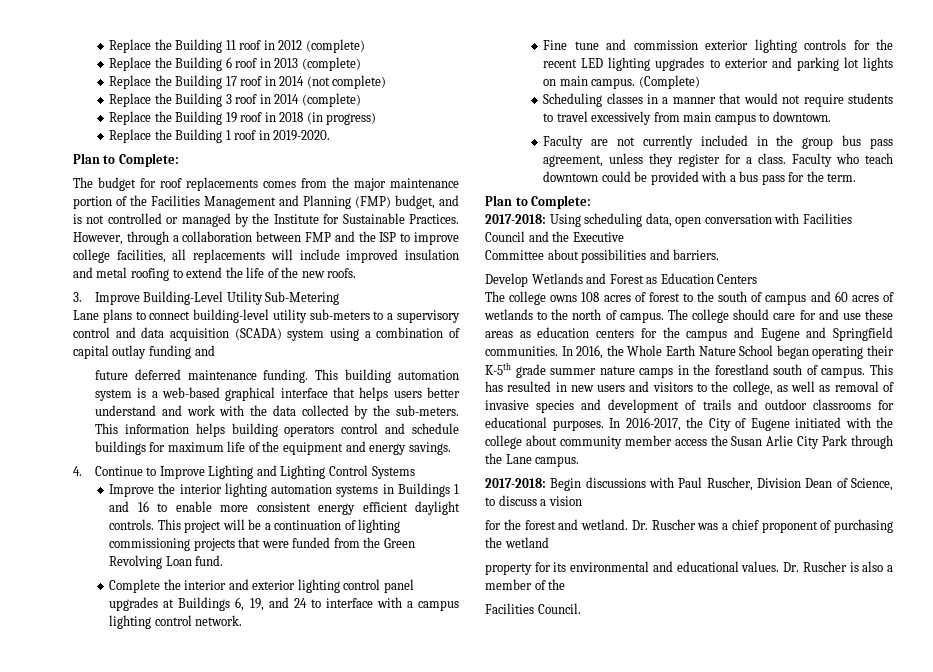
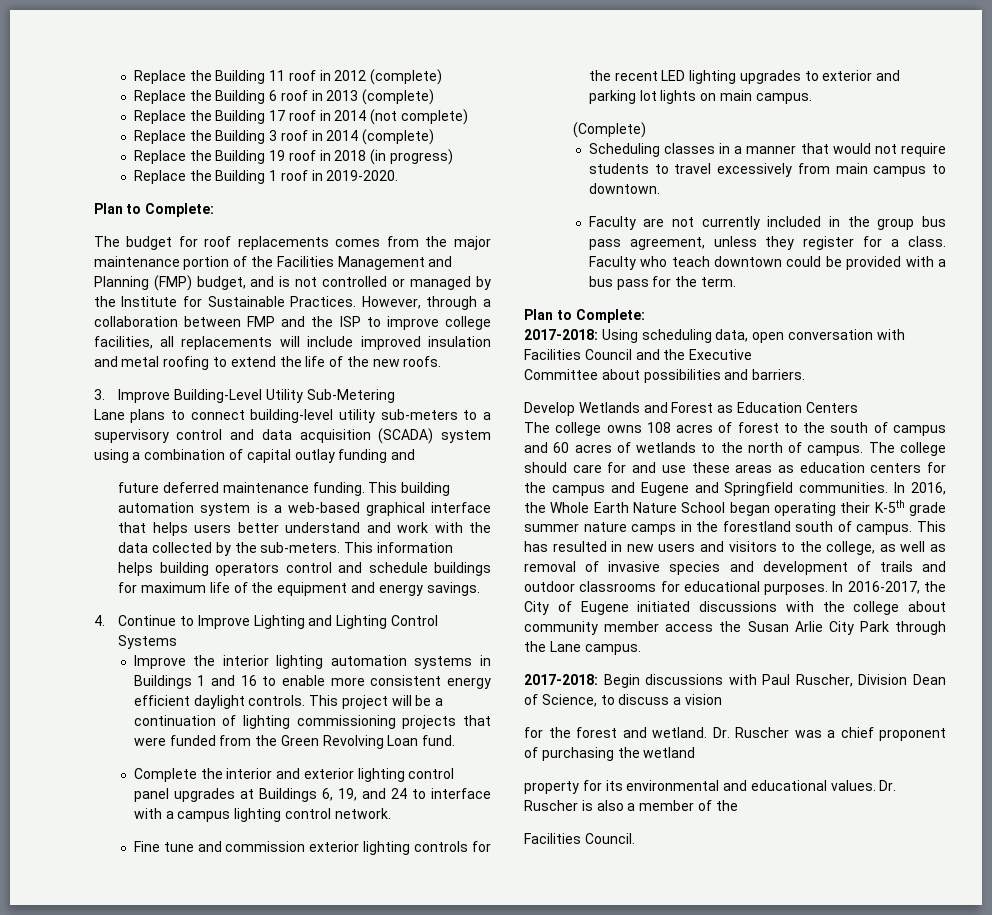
- Fine tune and commission exterior lighting controls for the recent LED lighting upgrades to exterior and parking lot lights on main campus. (Complete)
+ Fine tune and commission exterior lighting controls for the recent LED lighting upgrades to exterior and parking lot lights on main campus.
+ (Complete)
- In 2016-2017, the City of Eugene initiated with the college about community member access the Susan Arlie City Park through the Lane campus.
+ In 2016-2017, the City of Eugene initiated discussions with the college about community member access the Susan Arlie City Park through the Lane campus.

